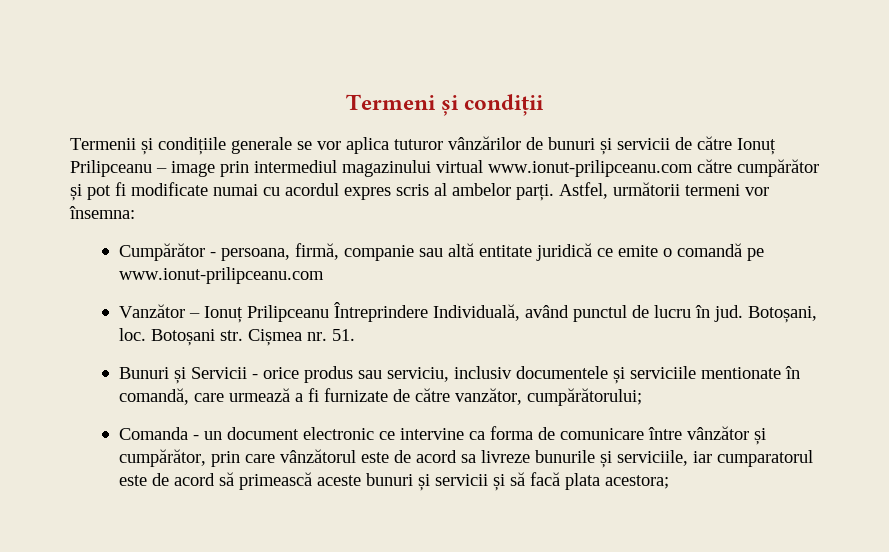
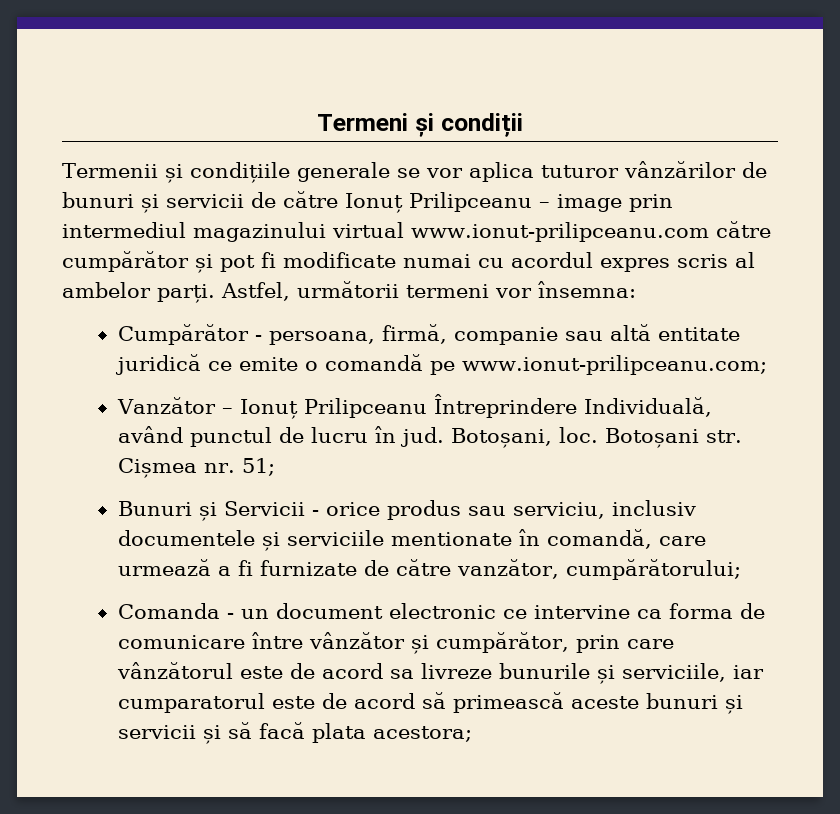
- Cumpărător - persoana, firmă, companie sau altă entitate juridică ce emite o comandă pe www.ionut-prilipceanu.com
+ Cumpărător - persoana, firmă, companie sau altă entitate juridică ce emite o comandă pe www.ionut-prilipceanu.com;
- Botoșani str. Cișmea nr. 51.
+ Botoșani str. Cișmea nr. 51;

